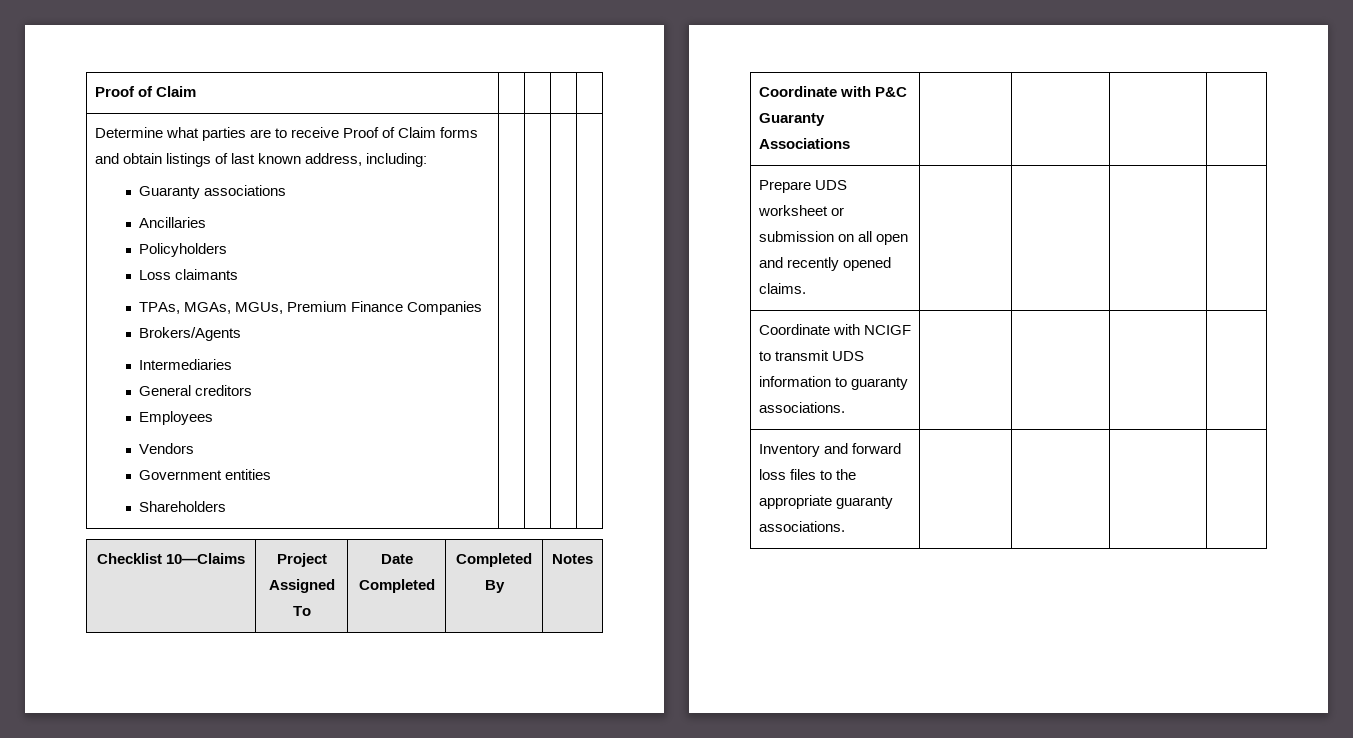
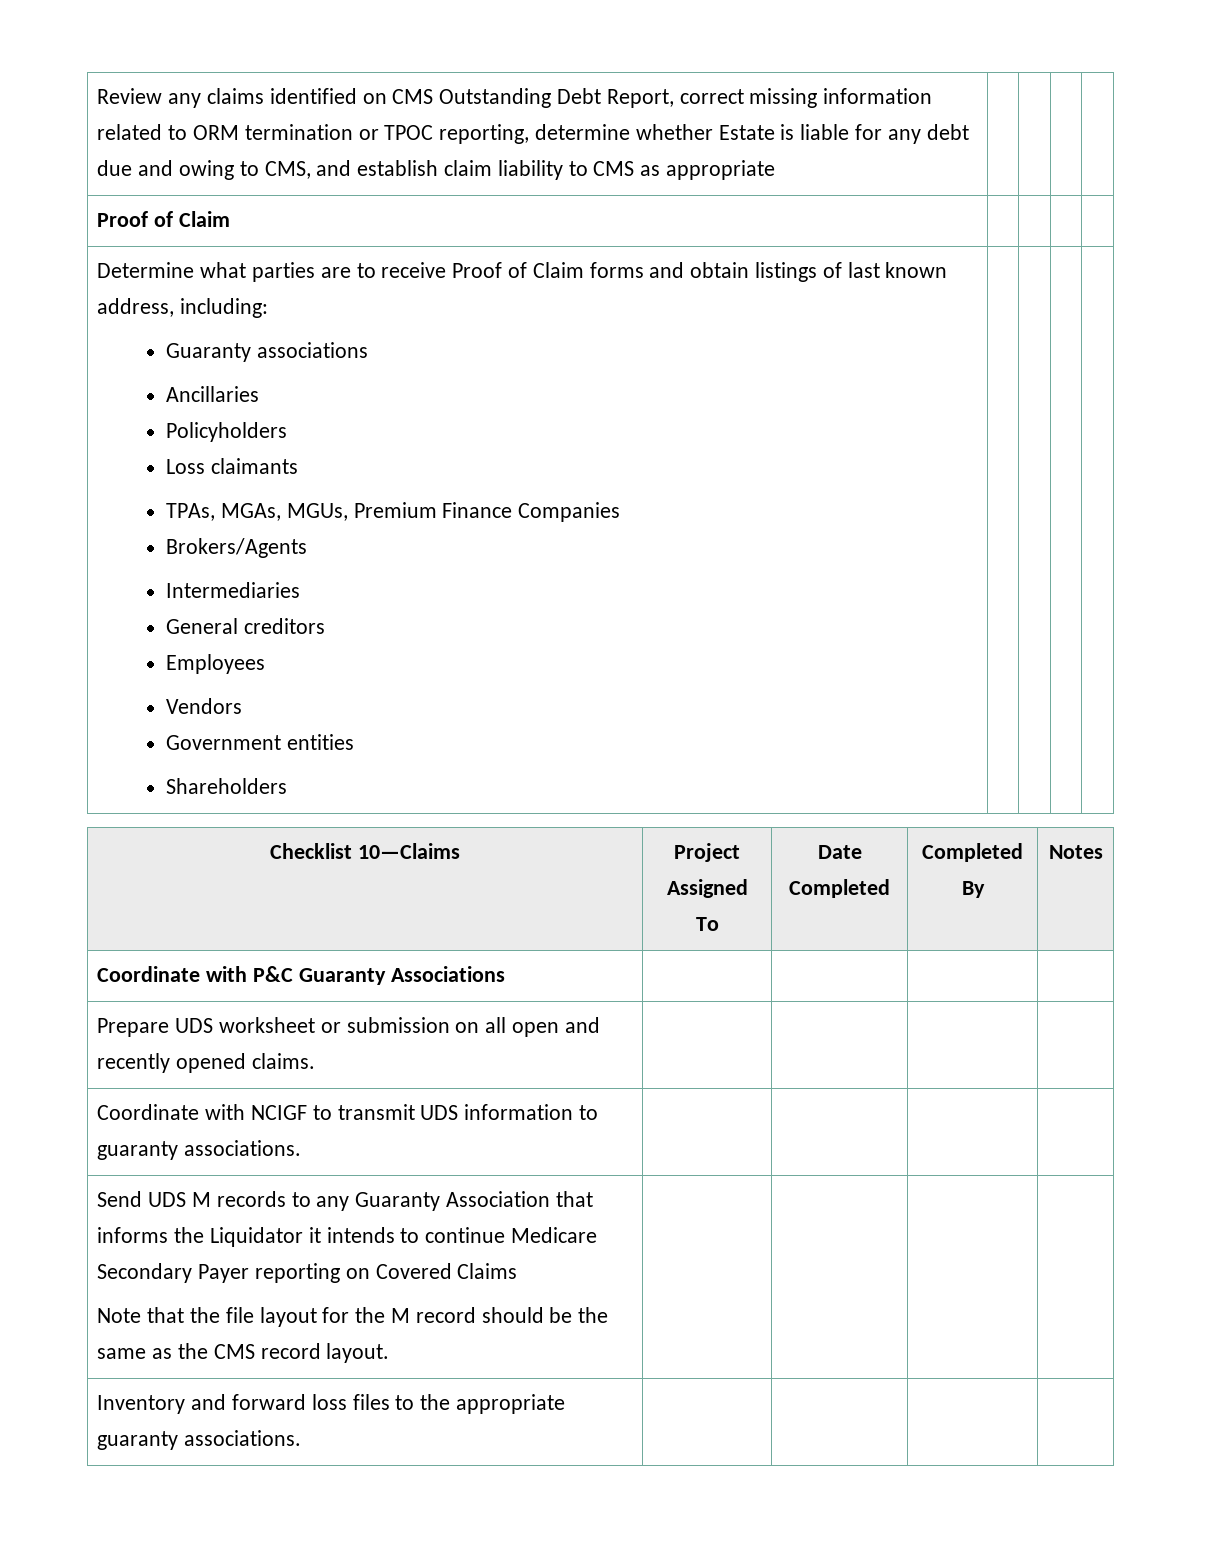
+ Review any claims identified on CMS Outstanding Debt Report, correct missing information related to ORM termination or TPOC reporting, determine whether Estate is liable for any debt due and owing to CMS, and establish claim liability to CMS as appropriate | | | |
+ Send UDS M records to any Guaranty Association that informs the Liquidator it intends to continue Medicare Secondary Payer reporting on Covered Claims
+ Note that the file layout for the M record should be the same as the CMS record layout.

